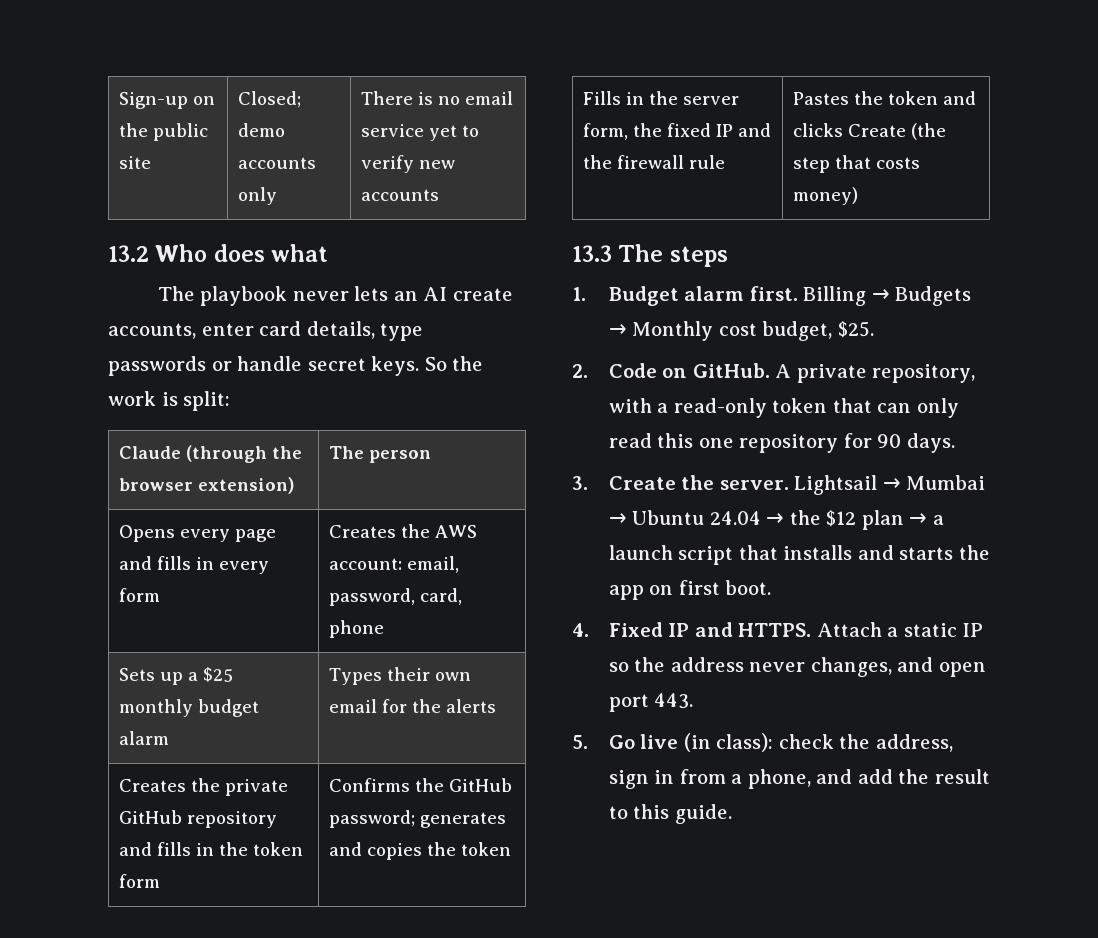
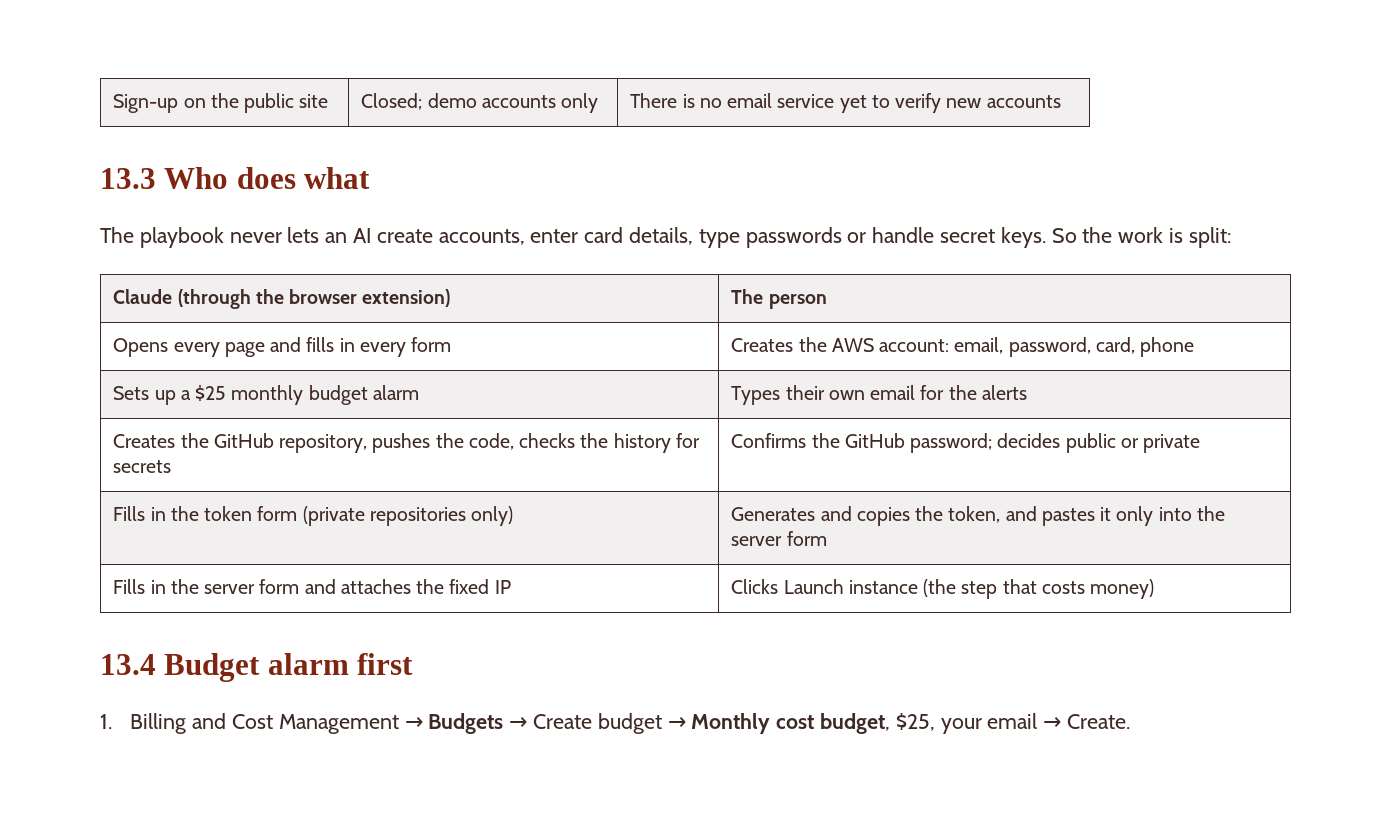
- 13.2 Who does what
+ 13.3 Who does what
- Creates the private GitHub repository and fills in the token form | Confirms the GitHub password; generates and copies the token
+ Creates the GitHub repository, pushes the code, checks the history for secrets | Confirms the GitHub password; decides public or private
+ Fills in the token form (private repositories only) | Generates and copies the token, and pastes it only into the server form
- Fills in the server form, the fixed IP and the firewall rule | Pastes the token and clicks Create (the step that costs money)
+ Fills in the server form and attaches the fixed IP | Clicks Launch instance (the step that costs money)
- 13.3 The steps
- 1. Budget alarm first. Billing → Budgets → Monthly cost budget, $25.
- 2. Code on GitHub. A private repository, with a read-only token that can only read this one repository for 90 days.
- 3. Create the server. Lightsail → Mumbai → Ubuntu 24.04 → the $12 plan → a launch script that installs and starts the app on first boot.
- 4. Fixed IP and HTTPS. Attach a static IP so the address never changes, and open port 443.
- 5. Go live (in class): check the address, sign in from a phone, and add the result to this guide.
+ 13.4 Budget alarm first
+ 1. Billing and Cost Management → Budgets → Create budget → Monthly cost budget, $25, your email → Create.

